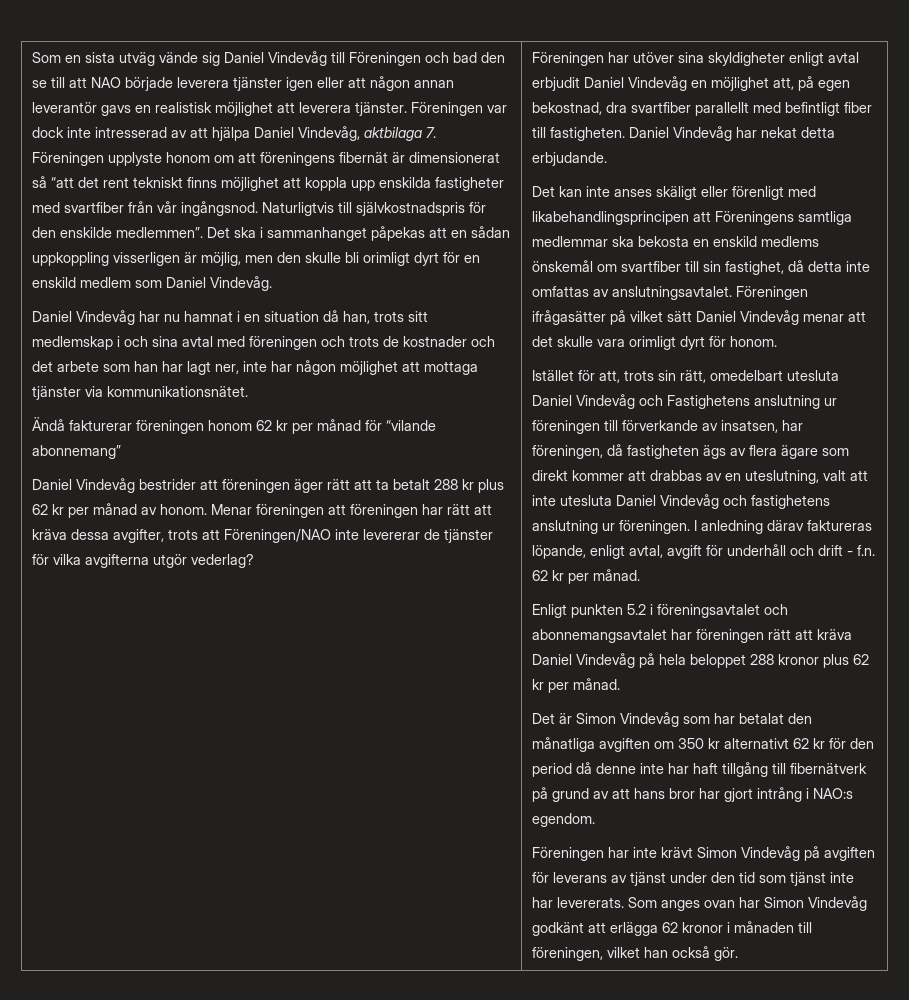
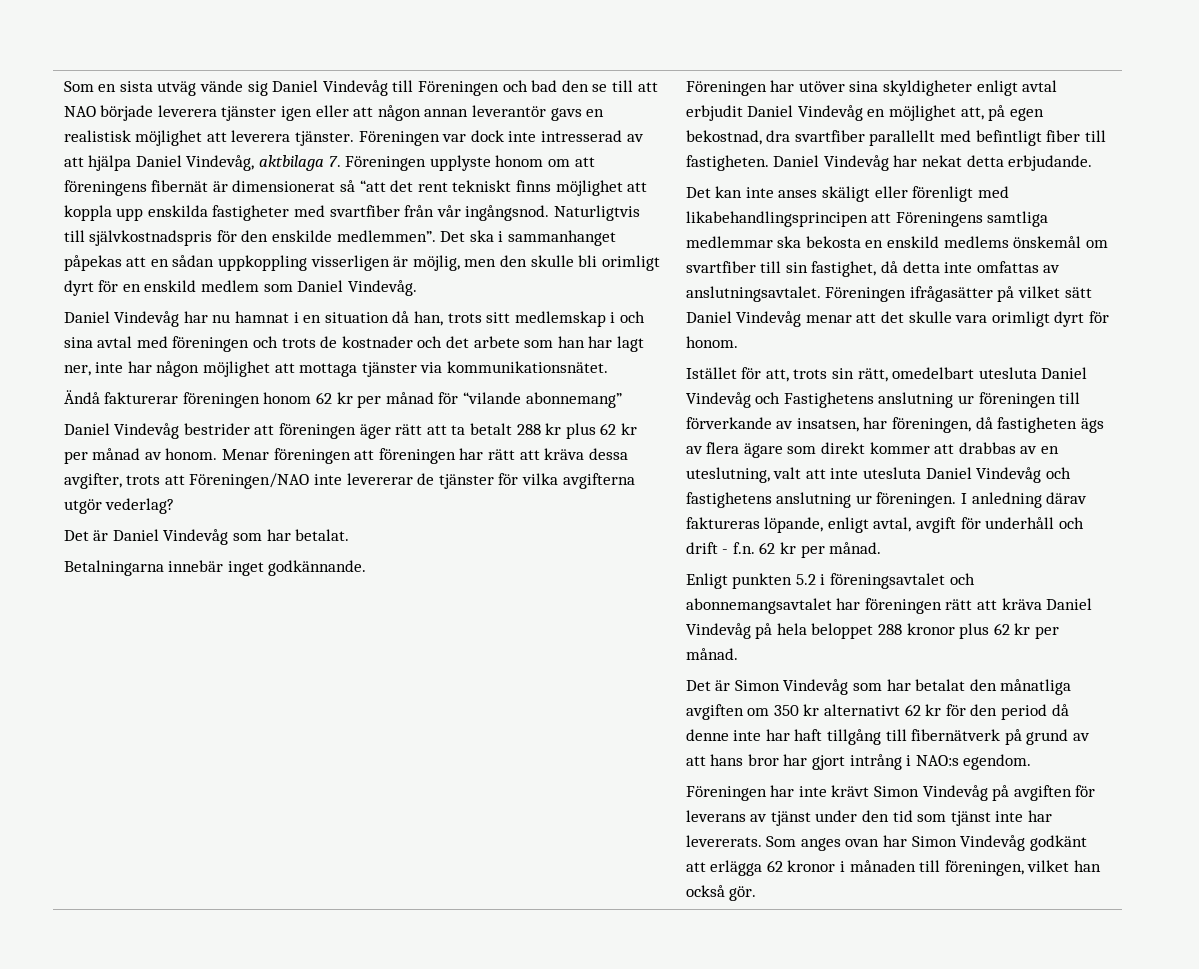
+ Det är Daniel Vindevåg som har betalat.
+ Betalningarna innebär inget godkännande.

